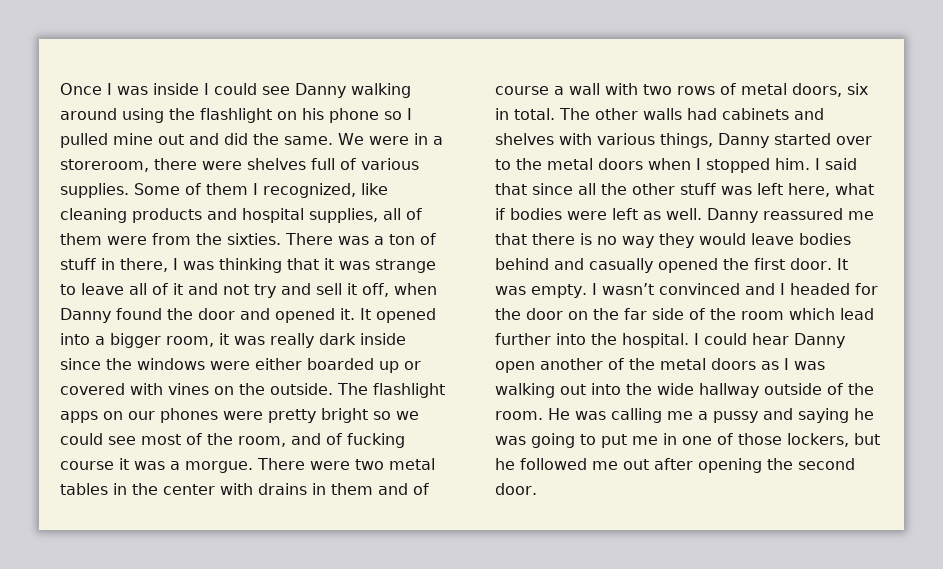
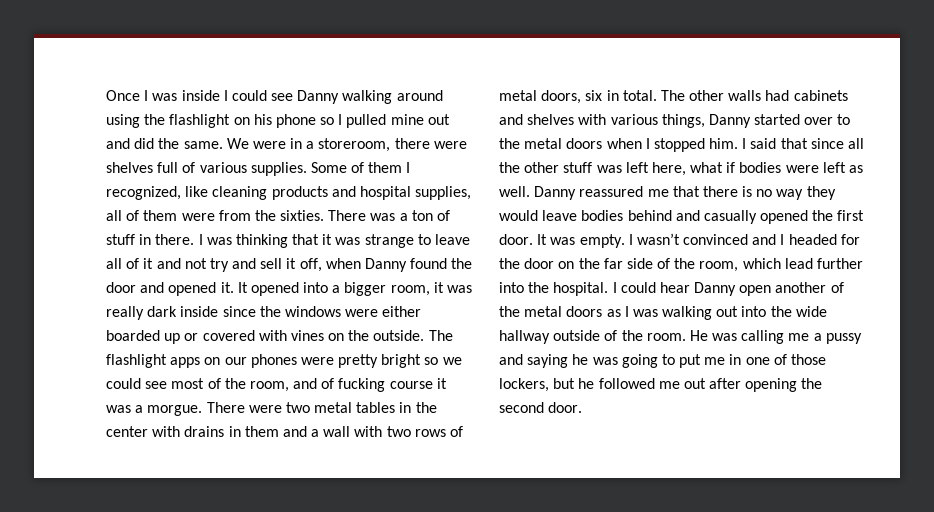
- There was a ton of stuff in there, I was thinking that it was strange to leave all of it and not try and sell it off, when Danny found the door and opened it.
+ There was a ton of stuff in there. I was thinking that it was strange to leave all of it and not try and sell it off, when Danny found the door and opened it.
- There were two metal tables in the center with drains in them and of course a wall with two rows of metal doors, six in total.
+ There were two metal tables in the center with drains in them and a wall with two rows of metal doors, six in total.
- I wasn’t convinced and I headed for the door on the far side of the room which lead further into the hospital.
+ I wasn’t convinced and I headed for the door on the far side of the room, which lead further into the hospital.

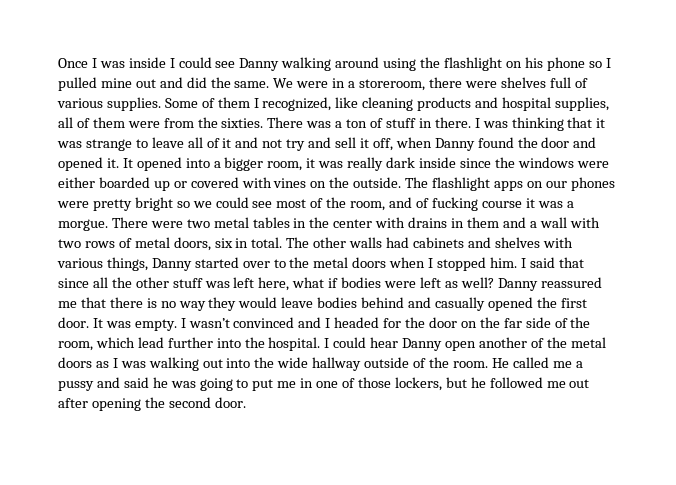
- I said that since all the other stuff was left here, what if bodies were left as well.
+ I said that since all the other stuff was left here, what if bodies were left as well?
- He was calling me a pussy and saying he was going to put me in one of those lockers, but he followed me out after opening the second door.
+ He called me a pussy and said he was going to put me in one of those lockers, but he followed me out after opening the second door.

